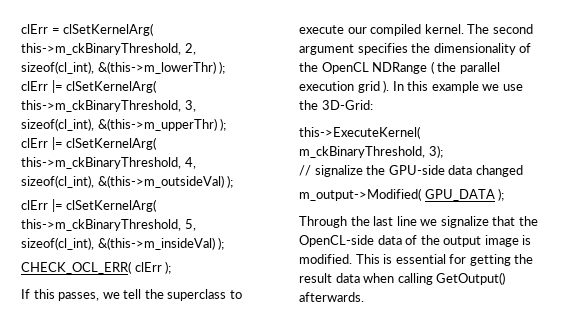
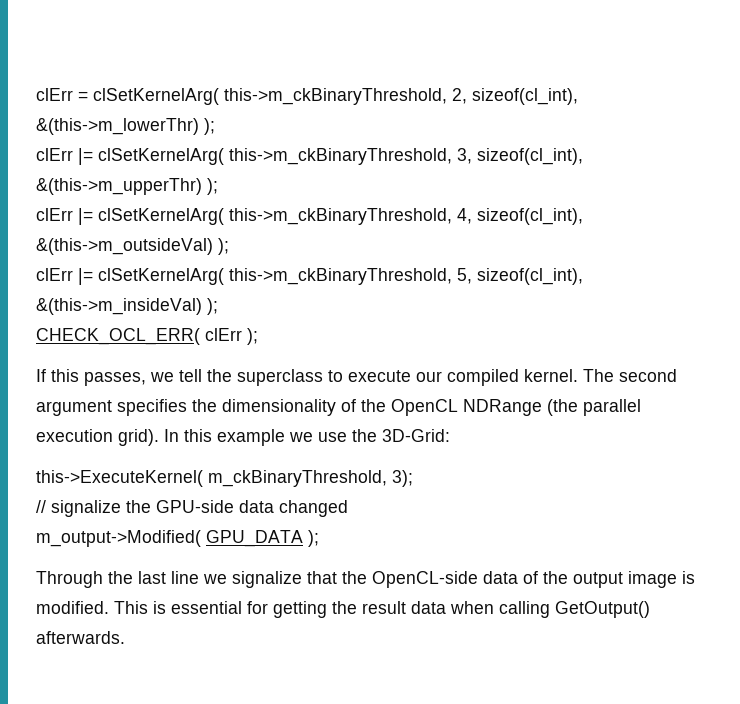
- The second argument specifies the dimensionality of the OpenCL NDRange ( the parallel execution grid ).
+ The second argument specifies the dimensionality of the OpenCL NDRange (the parallel execution grid).

